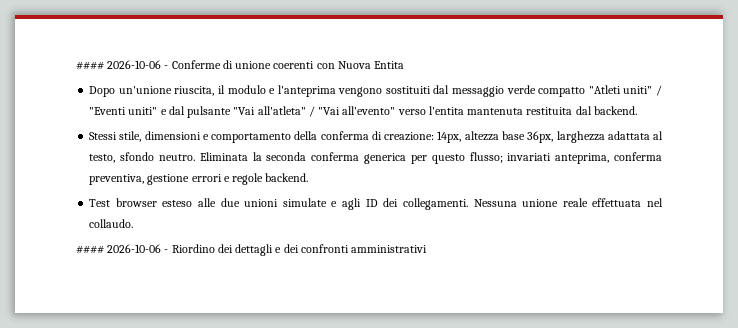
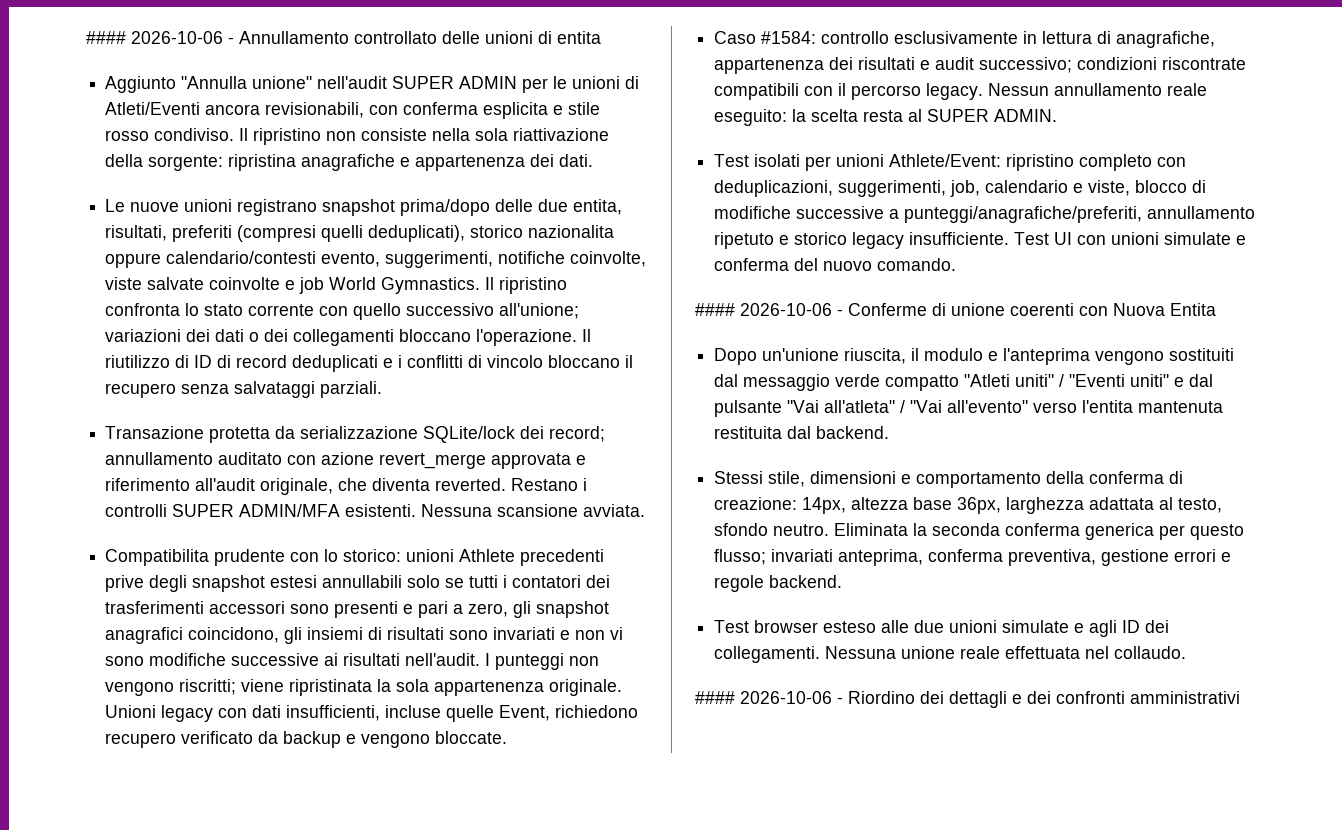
+ #### 2026-10-06 - Annullamento controllato delle unioni di entita
+ Aggiunto "Annulla unione" nell'audit SUPER ADMIN per le unioni di Atleti/Eventi ancora revisionabili, con conferma esplicita e stile rosso condiviso. Il ripristino non consiste nella sola riattivazione della sorgente: ripristina anagrafiche e appartenenza dei dati.
+ Le nuove unioni registrano snapshot prima/dopo delle due entita, risultati, preferiti (compresi quelli deduplicati), storico nazionalita oppure calendario/contesti evento, suggerimenti, notifiche coinvolte, viste salvate coinvolte e job World Gymnastics. Il ripristino confronta lo stato corrente con quello successivo all'unione; variazioni dei dati o dei collegamenti bloccano l'operazione. Il riutilizzo di ID di record deduplicati e i conflitti di vincolo bloccano il recupero senza salvataggi parziali.
+ Transazione protetta da serializzazione SQLite/lock dei record; annullamento auditato con azione revert_merge approvata e riferimento all'audit originale, che diventa reverted. Restano i controlli SUPER ADMIN/MFA esistenti. Nessuna scansione avviata.
+ Compatibilita prudente con lo storico: unioni Athlete precedenti prive degli snapshot estesi annullabili solo se tutti i contatori dei trasferimenti accessori sono presenti e pari a zero, gli snapshot anagrafici coincidono, gli insiemi di risultati sono invariati e non vi sono modifiche successive ai risultati nell'audit. I punteggi non vengono riscritti; viene ripristinata la sola appartenenza originale. Unioni legacy con dati insufficienti, incluse quelle Event, richiedono recupero verificato da backup e vengono bloccate.
+ Caso #1584: controllo esclusivamente in lettura di anagrafiche, appartenenza dei risultati e audit successivo; condizioni riscontrate compatibili con il percorso legacy. Nessun annullamento reale eseguito: la scelta resta al SUPER ADMIN.
+ Test isolati per unioni Athlete/Event: ripristino completo con deduplicazioni, suggerimenti, job, calendario e viste, blocco di modifiche successive a punteggi/anagrafiche/preferiti, annullamento ripetuto e storico legacy insufficiente. Test UI con unioni simulate e conferma del nuovo comando.

